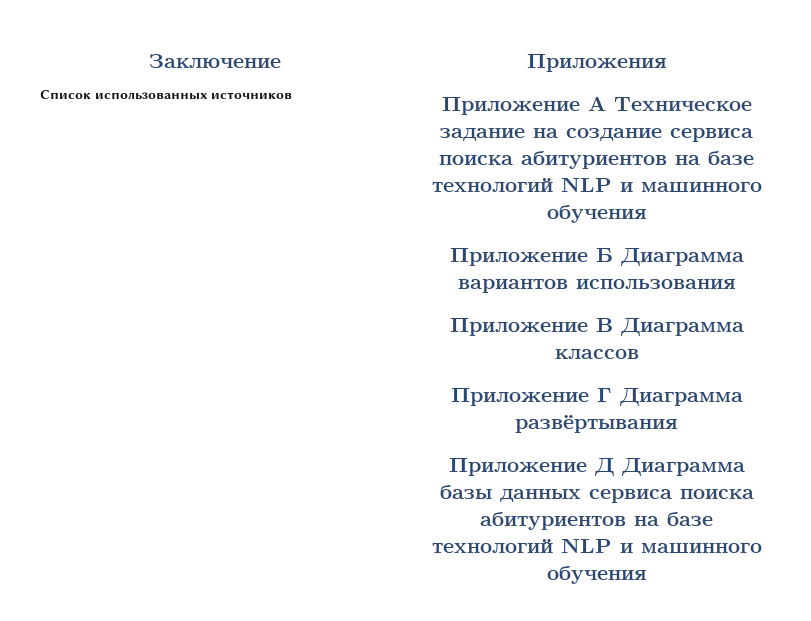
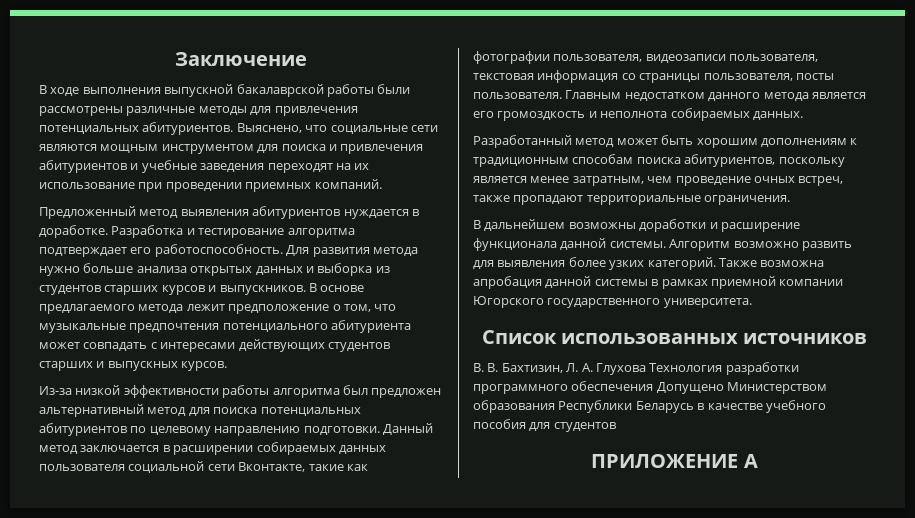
+ В ходе выполнения выпускной бакалаврской работы были рассмотрены различные методы для привлечения потенциальных абитуриентов. Выяснено, что социальные сети являются мощным инструментом для поиска и привлечения абитуриентов и учебные заведения переходят на их использование при проведении приемных компаний.
+ Предложенный метод выявления абитуриентов нуждается в доработке. Разработка и тестирование алгоритма подтверждает его работоспособность. Для развития метода нужно больше анализа открытых данных и выборка из студентов старших курсов и выпускников. В основе предлагаемого метода лежит предположение о том, что музыкальные предпочтения потенциального абитуриента может совпадать с интересами действующих студентов старших и выпускных курсов.
+ Из-за низкой эффективности работы алгоритма был предложен альтернативный метод для поиска потенциальных абитуриентов по целевому направлению подготовки. Данный метод заключается в расширении собираемых данных пользователя социальной сети Вконтакте, такие как фотографии пользователя, видеозаписи пользователя, текстовая информация со страницы пользователя, посты пользователя. Главным недостатком данного метода является его громоздкость и неполнота собираемых данных.
+ Разработанный метод может быть хорошим дополнениям к традиционным способам поиска абитуриентов, поскольку является менее затратным, чем проведение очных встреч, также пропадают территориальные ограничения.
+ В дальнейшем возможны доработки и расширение функционала данной системы. Алгоритм возможно развить для выявления более узких категорий. Также возможна апробация данной системы в рамках приемной компании Югорского государственного университета.
  Список использованных источников
- Приложения
- Приложение А Техническое задание на создание сервиса поиска абитуриентов на базе технологий NLP и машинного обучения
- Приложение Б Диаграмма вариантов использования
- Приложение В Диаграмма классов
- Приложение Г Диаграмма развёртывания
- Приложение Д Диаграмма базы данных сервиса поиска абитуриентов на базе технологий NLP и машинного обучения
+ В. В. Бахтизин, Л. А. Глухова Технология разработки программного обеспечения Допущено Министерством образования Республики Беларусь в качестве учебного пособия для студентов
+ ПРИЛОЖЕНИЕ А

